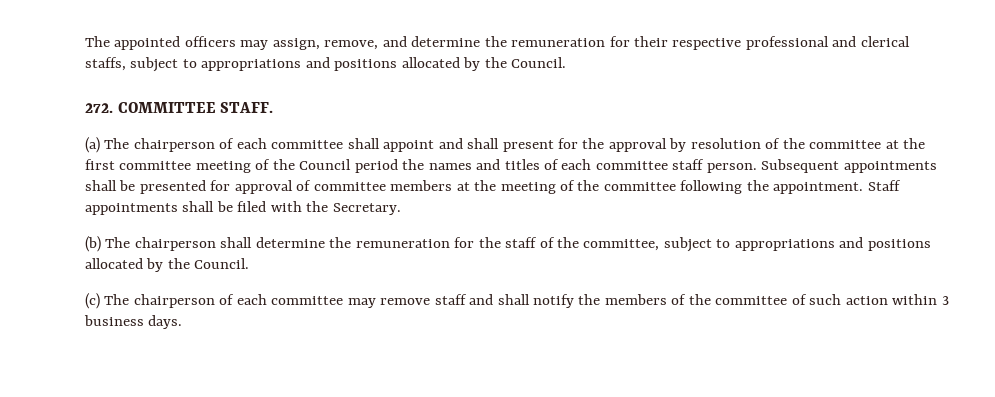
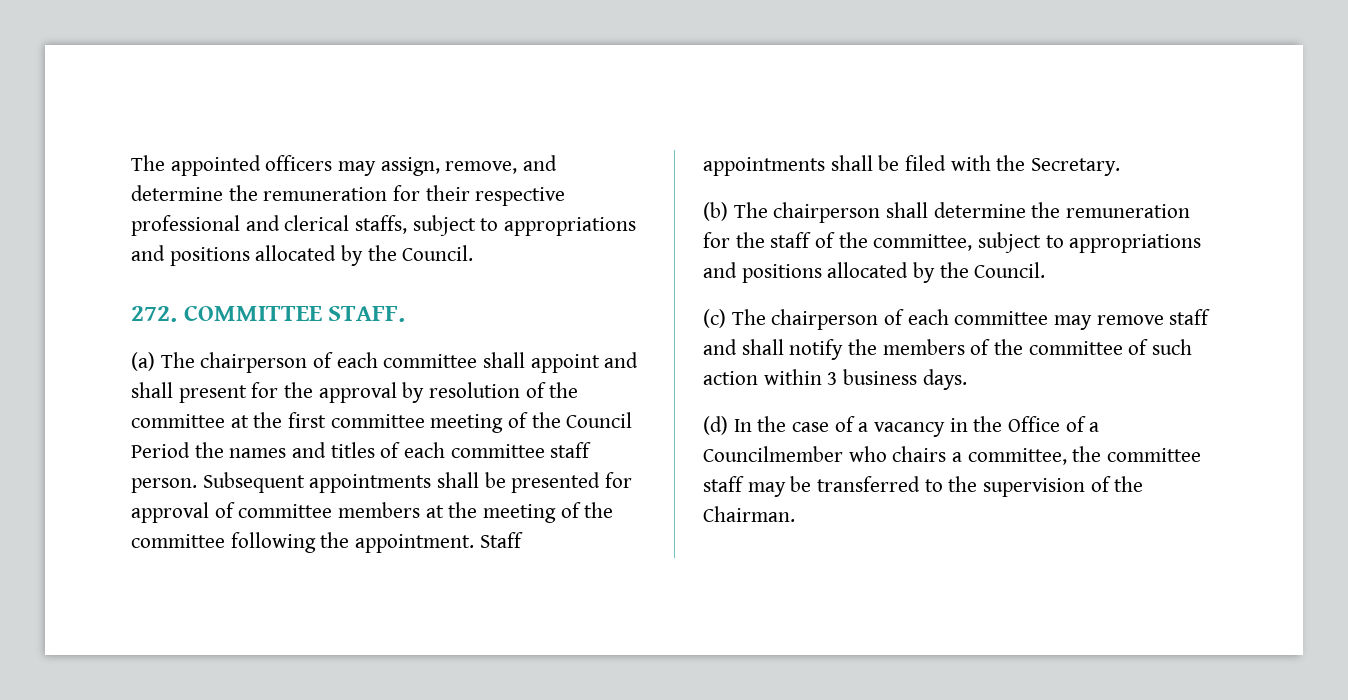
- (a) The chairperson of each committee shall appoint and shall present for the approval by resolution of the committee at the first committee meeting of the Council period the names and titles of each committee staff person.
+ (a) The chairperson of each committee shall appoint and shall present for the approval by resolution of the committee at the first committee meeting of the Council Period the names and titles of each committee staff person.
+ (d) In the case of a vacancy in the Office of a Councilmember who chairs a committee, the committee staff may be transferred to the supervision of the Chairman.

